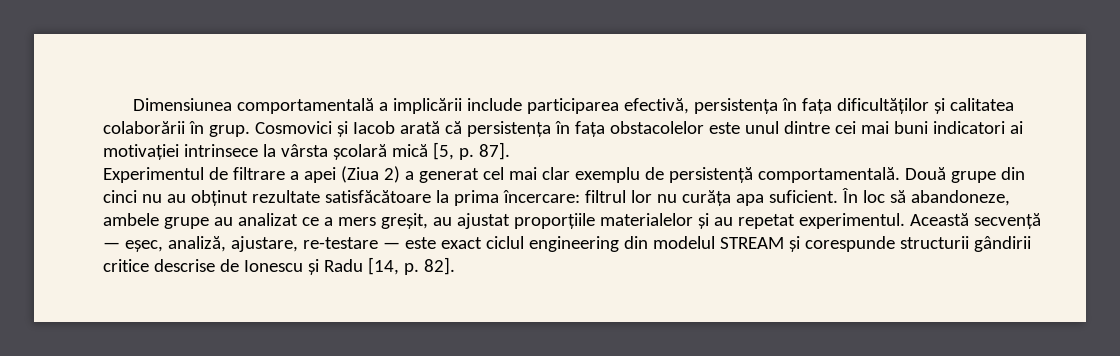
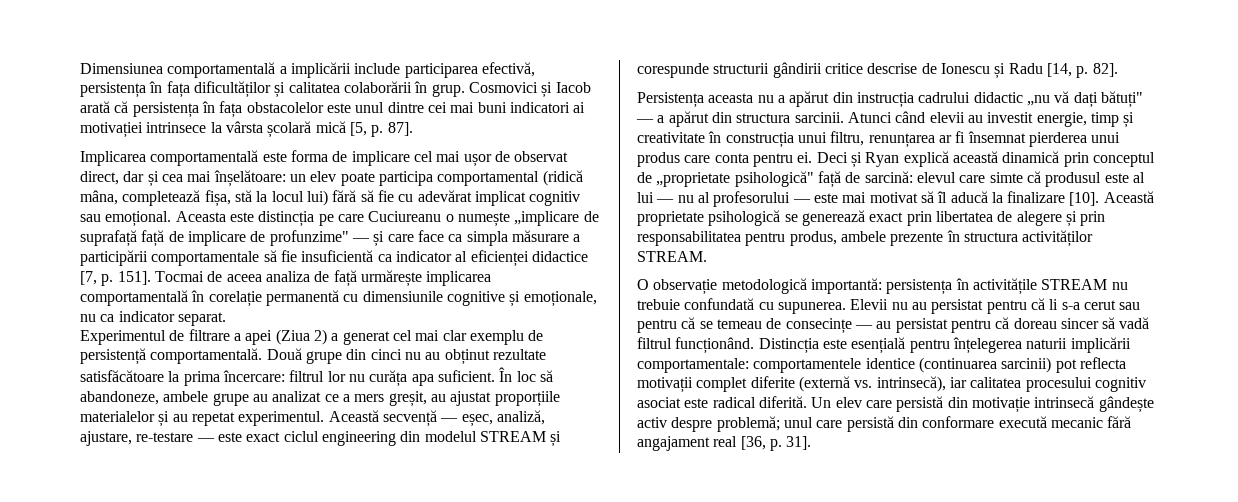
+ Implicarea comportamentală este forma de implicare cel mai ușor de observat direct, dar și cea mai înșelătoare: un elev poate participa comportamental (ridică mâna, completează fișa, stă la locul lui) fără să fie cu adevărat implicat cognitiv sau emoțional. Aceasta este distincția pe care Cuciureanu o numește „implicare de suprafață față de implicare de profunzime" — și care face ca simpla măsurare a participării comportamentale să fie insuficientă ca indicator al eficienței didactice [7, p. 151]. Tocmai de aceea analiza de față urmărește implicarea comportamentală în corelație permanentă cu dimensiunile cognitive și emoționale, nu ca indicator separat.
+ Persistența aceasta nu a apărut din instrucția cadrului didactic „nu vă dați bătuți" — a apărut din structura sarcinii. Atunci când elevii au investit energie, timp și creativitate în construcția unui filtru, renunțarea ar fi însemnat pierderea unui produs care conta pentru ei. Deci și Ryan explică această dinamică prin conceptul de „proprietate psihologică" față de sarcină: elevul care simte că produsul este al lui — nu al profesorului — este mai motivat să îl aducă la finalizare [10]. Această proprietate psihologică se generează exact prin libertatea de alegere și prin responsabilitatea pentru produs, ambele prezente în structura activităților STREAM.
+ O observație metodologică importantă: persistența în activitățile STREAM nu trebuie confundată cu supunerea. Elevii nu au persistat pentru că li s-a cerut sau pentru că se temeau de consecințe — au persistat pentru că doreau sincer să vadă filtrul funcționând. Distincția este esențială pentru înțelegerea naturii implicării comportamentale: comportamentele identice (continuarea sarcinii) pot reflecta motivații complet diferite (externă vs. intrinsecă), iar calitatea procesului cognitiv asociat este radical diferită. Un elev care persistă din motivație intrinsecă gândește activ despre problemă; unul care persistă din conformare execută mecanic fără angajament real [36, p. 31].

